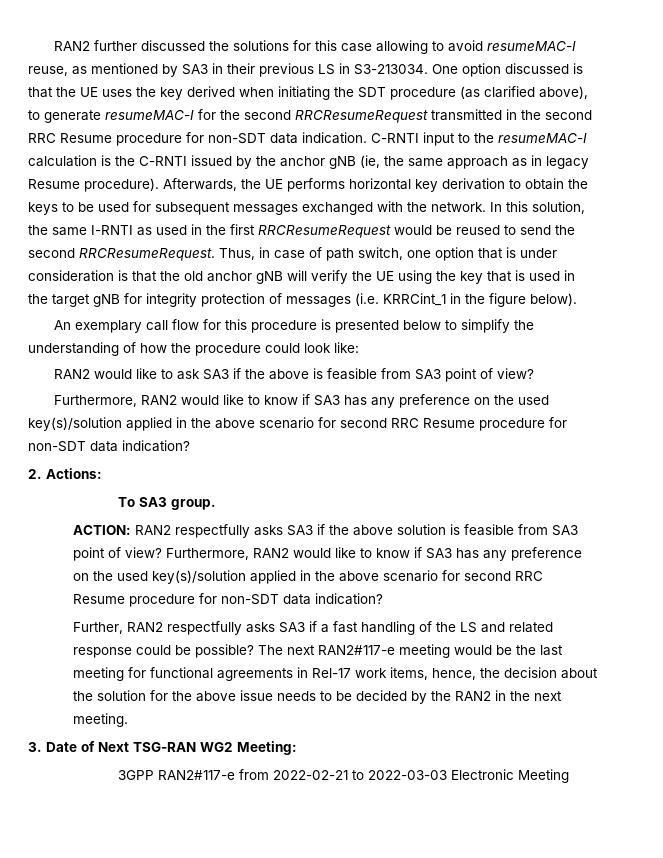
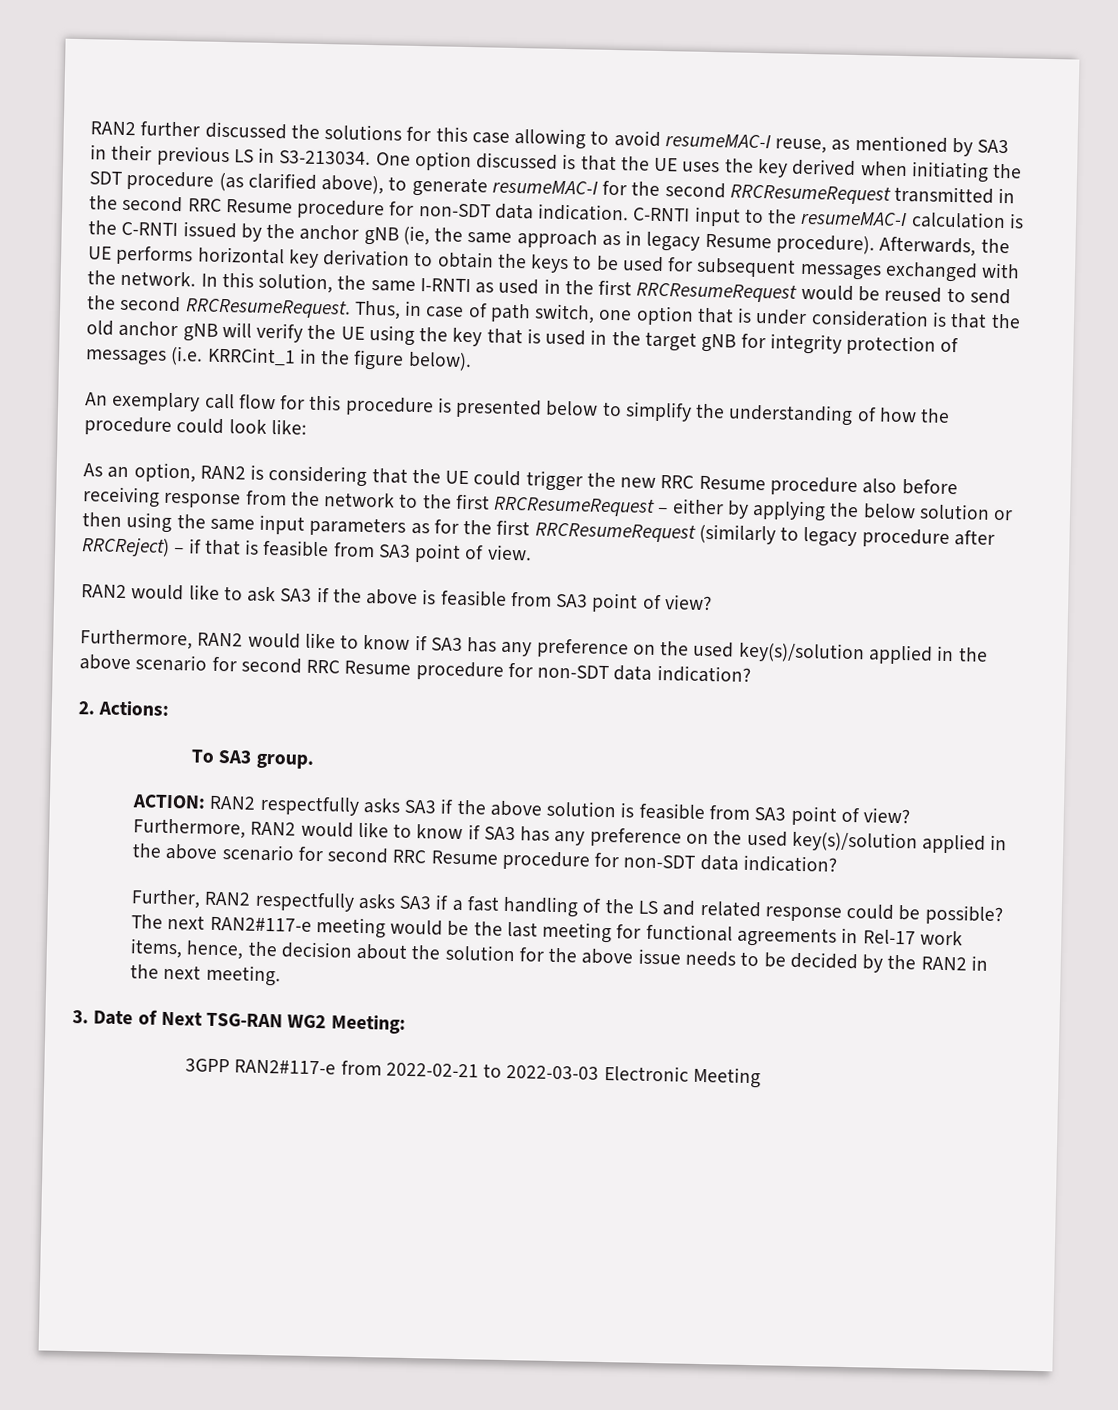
+ As an option, RAN2 is considering that the UE could trigger the new RRC Resume procedure also before receiving response from the network to the first RRCResumeRequest – either by applying the below solution or then using the same input parameters as for the first RRCResumeRequest (similarly to legacy procedure after RRCReject) – if that is feasible from SA3 point of view.

